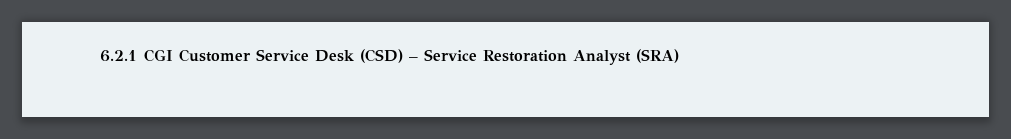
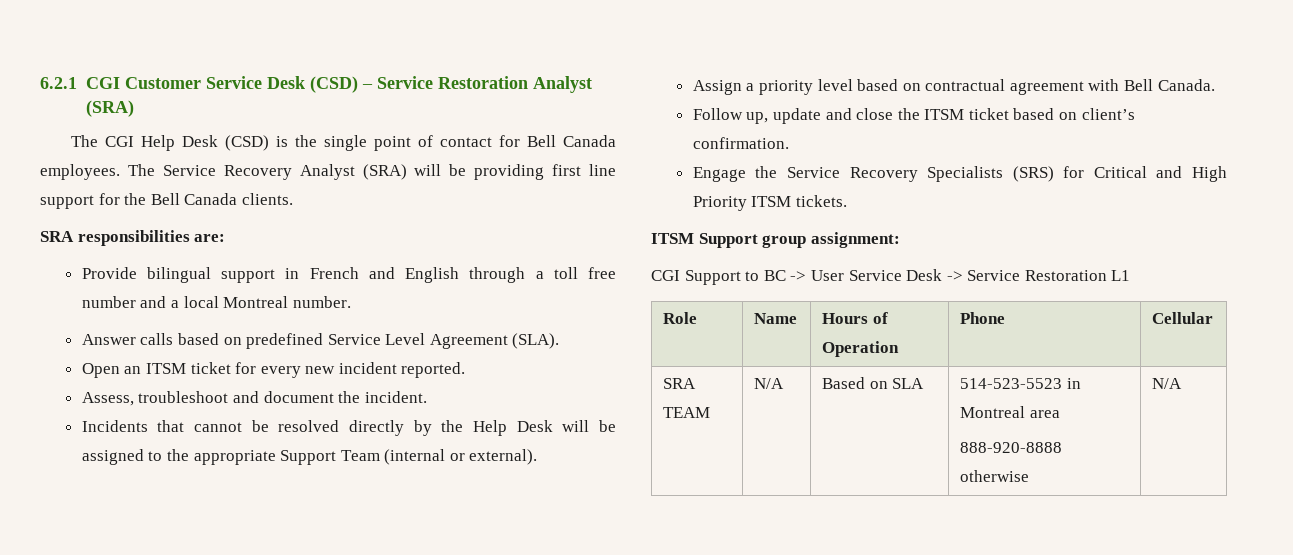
+ The CGI Help Desk (CSD) is the single point of contact for Bell Canada employees. The Service Recovery Analyst (SRA) will be providing first line support for the Bell Canada clients.
+ SRA responsibilities are:
+ Provide bilingual support in French and English through a toll free number and a local Montreal number.
+ Answer calls based on predefined Service Level Agreement (SLA).
+ Open an ITSM ticket for every new incident reported.
+ Assess, troubleshoot and document the incident.
+ Incidents that cannot be resolved directly by the Help Desk will be assigned to the appropriate Support Team (internal or external).
+ Assign a priority level based on contractual agreement with Bell Canada.
+ Follow up, update and close the ITSM ticket based on client’s confirmation.
+ Engage the Service Recovery Specialists (SRS) for Critical and High Priority ITSM tickets.
+ ITSM Support group assignment:
+ CGI Support to BC -> User Service Desk -> Service Restoration L1
+ Role | Name | Hours of Operation | Phone | Cellular
+ SRA TEAM | N/A | Based on SLA | 514-523-5523 in Montreal area
+ 888-920-8888 otherwise | N/A

